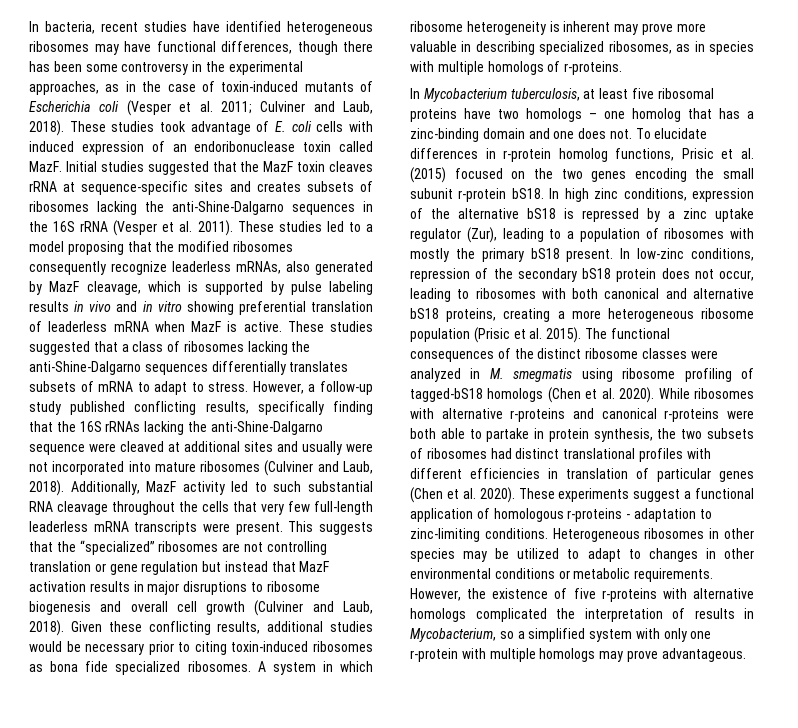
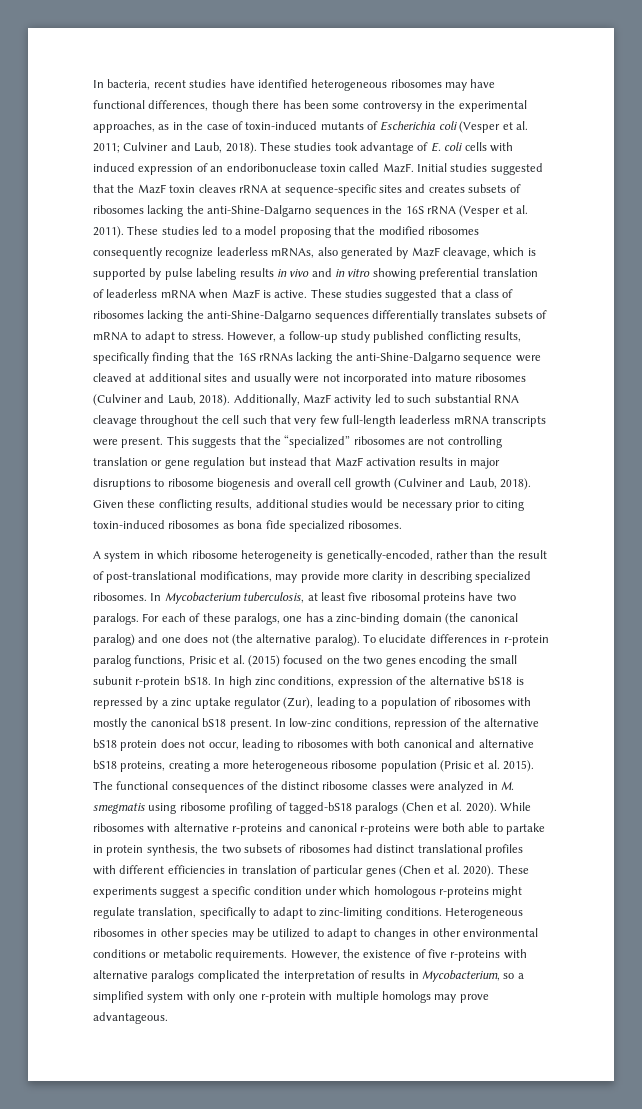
- Additionally, MazF activity led to such substantial RNA cleavage throughout the cells that very few full-length leaderless mRNA transcripts were present.
+ Additionally, MazF activity led to such substantial RNA cleavage throughout the cell such that very few full-length leaderless mRNA transcripts were present.
- Given these conflicting results, additional studies would be necessary prior to citing toxin-induced ribosomes as bona fide specialized ribosomes. A system in which ribosome heterogeneity is inherent may prove more valuable in describing specialized ribosomes, as in species with multiple homologs of r-proteins.
- In Mycobacterium tuberculosis, at least five ribosomal proteins have two homologs – one homolog that has a zinc-binding domain and one does not.
+ Given these conflicting results, additional studies would be necessary prior to citing toxin-induced ribosomes as bona fide specialized ribosomes.
+ A system in which ribosome heterogeneity is genetically-encoded, rather than the result of post-translational modifications, may provide more clarity in describing specialized ribosomes. In Mycobacterium tuberculosis, at least five ribosomal proteins have two paralogs. For each of these paralogs, one has a zinc-binding domain (the canonical paralog) and one does not (the alternative paralog).
- To elucidate differences in r-protein homolog functions, Prisic et al. (2015) focused on the two genes encoding the small subunit r-protein bS18.
+ To elucidate differences in r-protein paralog functions, Prisic et al. (2015) focused on the two genes encoding the small subunit r-protein bS18.
- In high zinc conditions, expression of the alternative bS18 is repressed by a zinc uptake regulator (Zur), leading to a population of ribosomes with mostly the primary bS18 present.
+ In high zinc conditions, expression of the alternative bS18 is repressed by a zinc uptake regulator (Zur), leading to a population of ribosomes with mostly the canonical bS18 present.
- In low-zinc conditions, repression of the secondary bS18 protein does not occur, leading to ribosomes with both canonical and alternative bS18 proteins, creating a more heterogeneous ribosome population (Prisic et al. 2015).
+ In low-zinc conditions, repression of the alternative bS18 protein does not occur, leading to ribosomes with both canonical and alternative bS18 proteins, creating a more heterogeneous ribosome population (Prisic et al. 2015).
- The functional consequences of the distinct ribosome classes were analyzed in M. smegmatis using ribosome profiling of tagged-bS18 homologs (Chen et al. 2020).
+ The functional consequences of the distinct ribosome classes were analyzed in M. smegmatis using ribosome profiling of tagged-bS18 paralogs (Chen et al. 2020).
- These experiments suggest a functional application of homologous r-proteins - adaptation to zinc-limiting conditions.
+ These experiments suggest a specific condition under which homologous r-proteins might regulate translation, specifically to adapt to zinc-limiting conditions.
- However, the existence of five r-proteins with alternative homologs complicated the interpretation of results in Mycobacterium, so a simplified system with only one r-protein with multiple homologs may prove advantageous.
+ However, the existence of five r-proteins with alternative paralogs complicated the interpretation of results in Mycobacterium, so a simplified system with only one r-protein with multiple homologs may prove advantageous.

